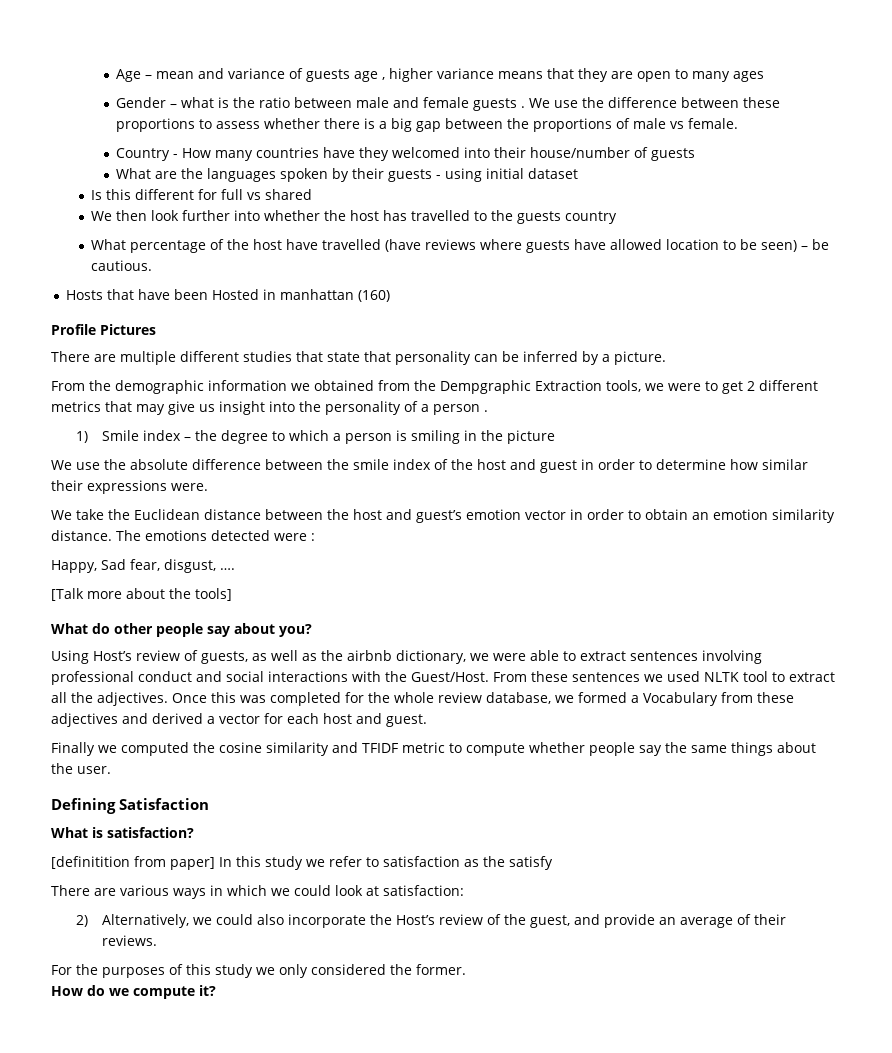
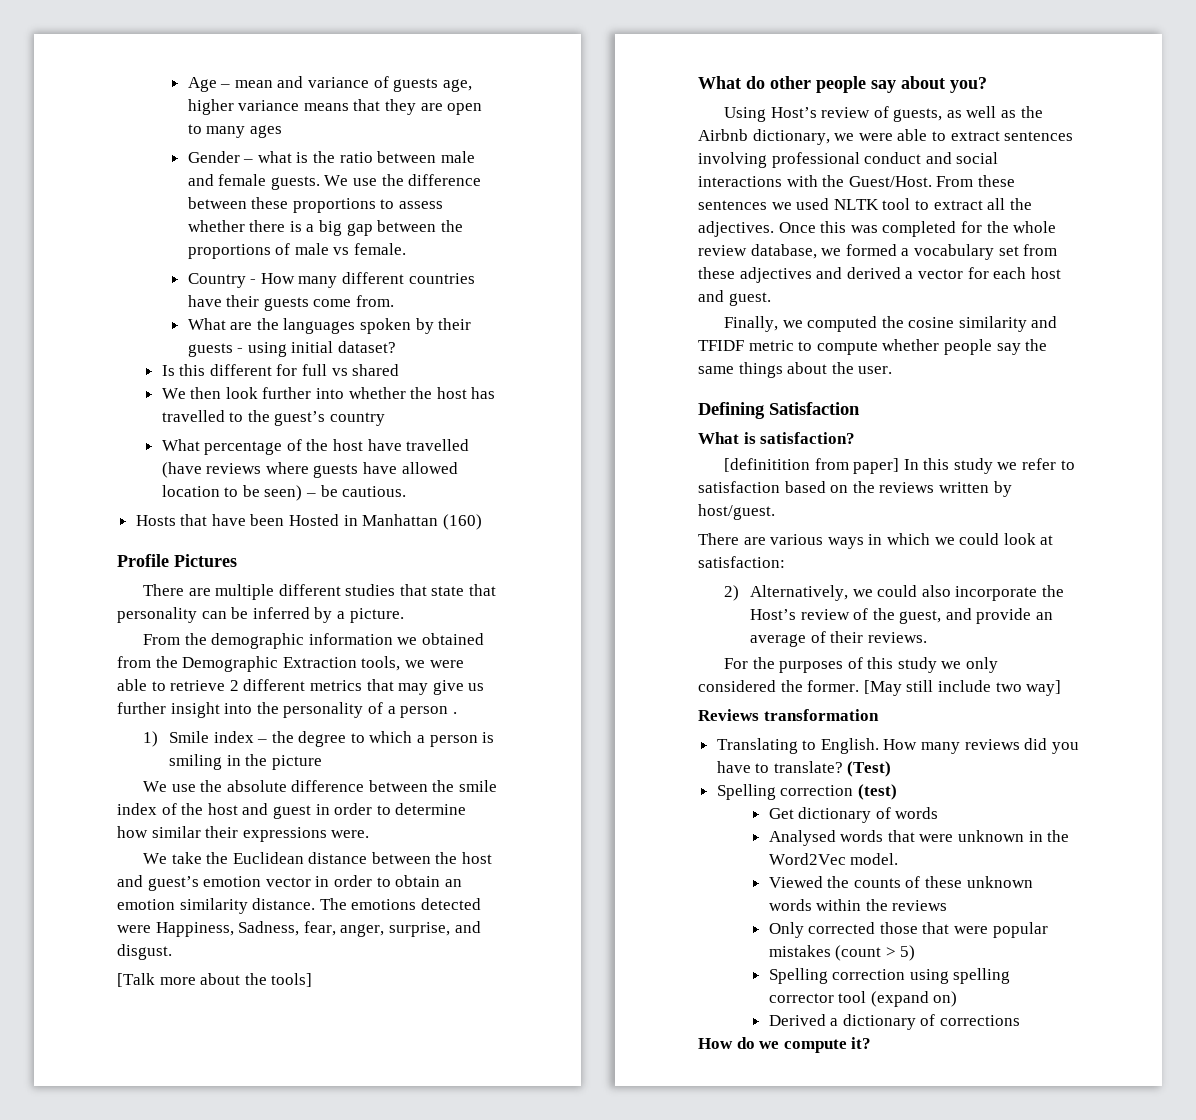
- Age – mean and variance of guests age , higher variance means that they are open to many ages
+ Age – mean and variance of guests age, higher variance means that they are open to many ages
- Gender – what is the ratio between male and female guests .
+ Gender – what is the ratio between male and female guests.
- Country - How many countries have they welcomed into their house/number of guests
+ Country - How many different countries have their guests come from.
- What are the languages spoken by their guests - using initial dataset
+ What are the languages spoken by their guests - using initial dataset?
- We then look further into whether the host has travelled to the guests country
+ We then look further into whether the host has travelled to the guest’s country
- Hosts that have been Hosted in manhattan (160)
+ Hosts that have been Hosted in Manhattan (160)
- From the demographic information we obtained from the Dempgraphic Extraction tools, we were to get 2 different metrics that may give us insight into the personality of a person .
+ From the demographic information we obtained from the Demographic Extraction tools, we were able to retrieve 2 different metrics that may give us further insight into the personality of a person .
- The emotions detected were :
- Happy, Sad fear, disgust, ….
+ The emotions detected were Happiness, Sadness, fear, anger, surprise, and disgust.
- Using Host’s review of guests, as well as the airbnb dictionary, we were able to extract sentences involving professional conduct and social interactions with the Guest/Host.
+ Using Host’s review of guests, as well as the Airbnb dictionary, we were able to extract sentences involving professional conduct and social interactions with the Guest/Host.
- Once this was completed for the whole review database, we formed a Vocabulary from these adjectives and derived a vector for each host and guest.
+ Once this was completed for the whole review database, we formed a vocabulary set from these adjectives and derived a vector for each host and guest.
- Finally we computed the cosine similarity and TFIDF metric to compute whether people say the same things about the user.
+ Finally, we computed the cosine similarity and TFIDF metric to compute whether people say the same things about the user.
- [definitition from paper] In this study we refer to satisfaction as the satisfy
+ [definitition from paper] In this study we refer to satisfaction based on the reviews written by host/guest.
+ [May still include two way]
+ Reviews transformation
+ Translating to English. How many reviews did you have to translate? (Test)
+ Spelling correction (test)
+ Get dictionary of words
+ Analysed words that were unknown in the Word2Vec model.
+ Viewed the counts of these unknown words within the reviews
+ Only corrected those that were popular mistakes (count > 5)
+ Spelling correction using spelling corrector tool (expand on)
+ Derived a dictionary of corrections

